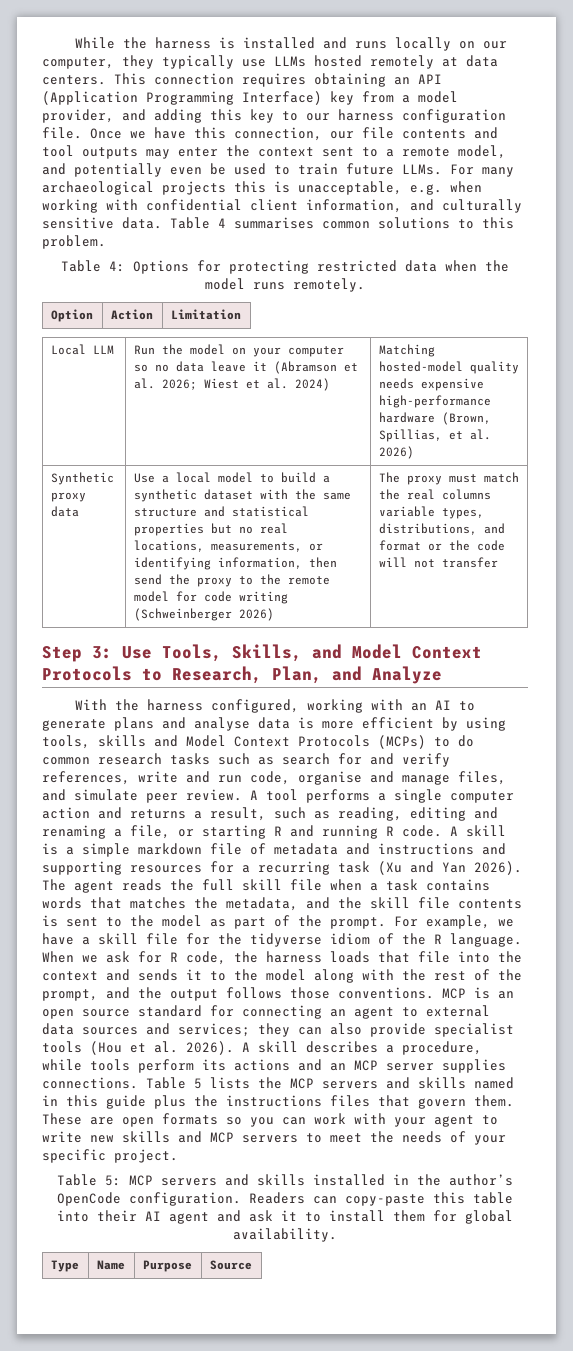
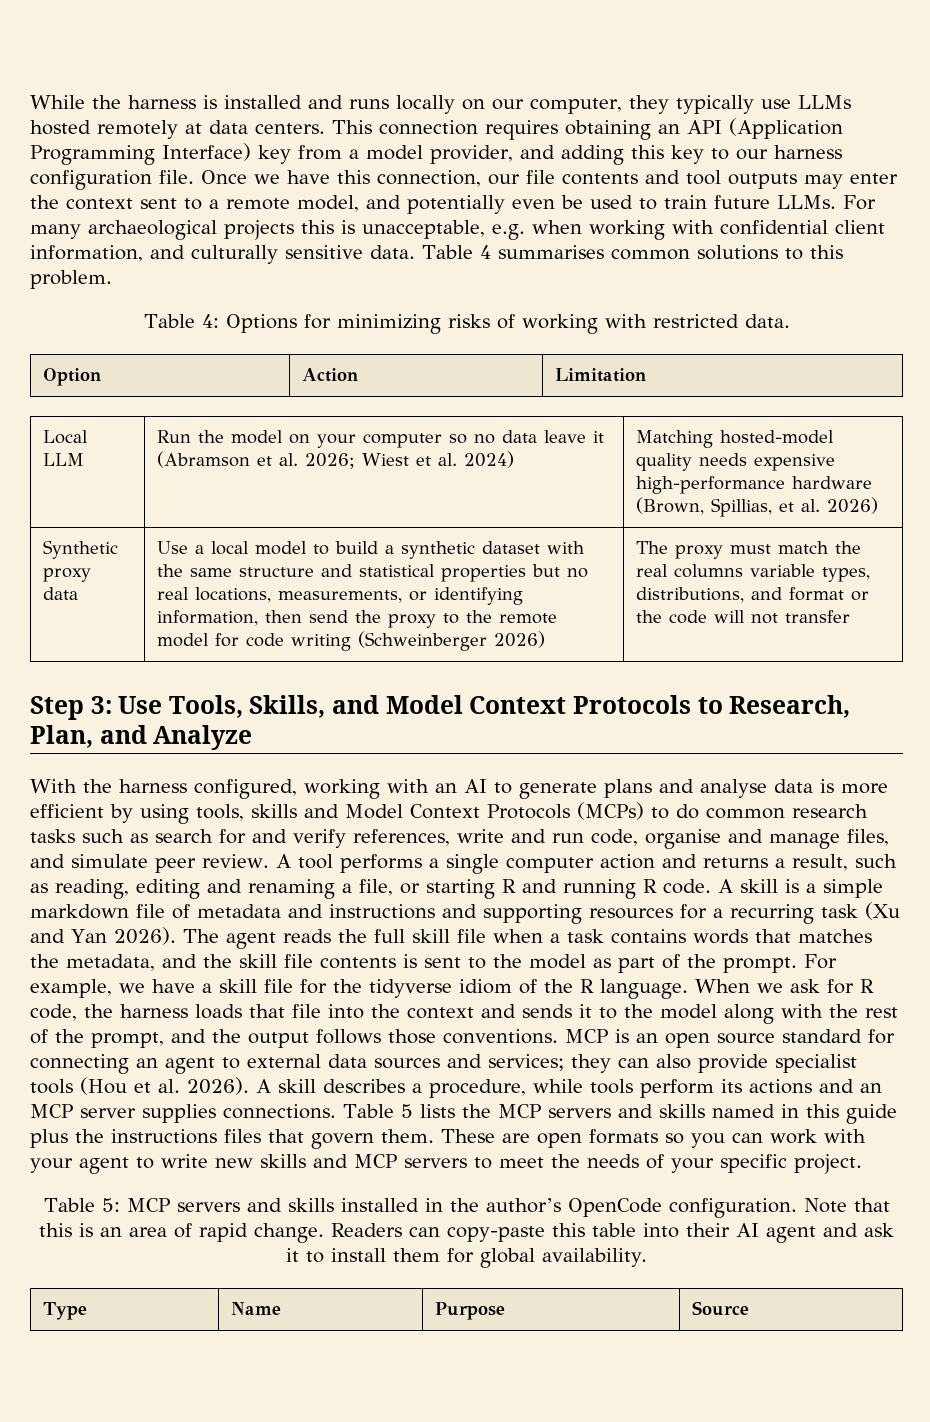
- Table 4: Options for protecting restricted data when the model runs remotely.
+ Table 4: Options for minimizing risks of working with restricted data.
+ Note that this is an area of rapid change.

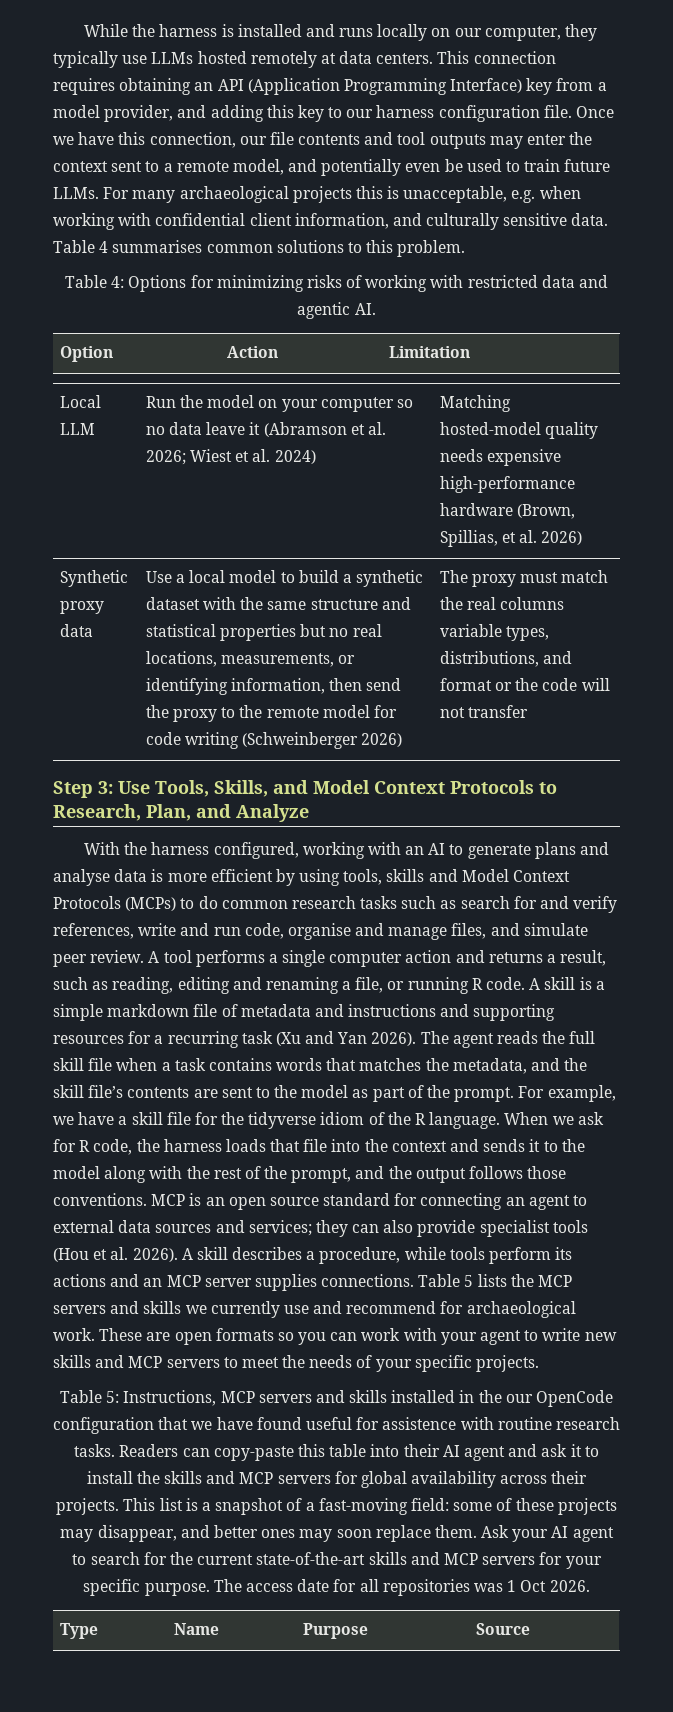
- Table 4: Options for minimizing risks of working with restricted data.
+ Table 4: Options for minimizing risks of working with restricted data and agentic AI.
- A tool performs a single computer action and returns a result, such as reading, editing and renaming a file, or starting R and running R code.
+ A tool performs a single computer action and returns a result, such as reading, editing and renaming a file, or running R code.
- The agent reads the full skill file when a task contains words that matches the metadata, and the skill file contents is sent to the model as part of the prompt.
+ The agent reads the full skill file when a task contains words that matches the metadata, and the skill file’s contents are sent to the model as part of the prompt.
- Table 5 lists the MCP servers and skills named in this guide plus the instructions files that govern them.
+ Table 5 lists the MCP servers and skills we currently use and recommend for archaeological work.
- These are open formats so you can work with your agent to write new skills and MCP servers to meet the needs of your specific project.
+ These are open formats so you can work with your agent to write new skills and MCP servers to meet the needs of your specific projects.
- Table 5: MCP servers and skills installed in the author’s OpenCode configuration. Note that this is an area of rapid change.
+ Table 5: Instructions, MCP servers and skills installed in the our OpenCode configuration that we have found useful for assistence with routine research tasks.
- Readers can copy-paste this table into their AI agent and ask it to install them for global availability.
+ Readers can copy-paste this table into their AI agent and ask it to install the skills and MCP servers for global availability across their projects. This list is a snapshot of a fast-moving field: some of these projects may disappear, and better ones may soon replace them. Ask your AI agent to search for the current state-of-the-art skills and MCP servers for your specific purpose. The access date for all repositories was 1 Oct 2026.

